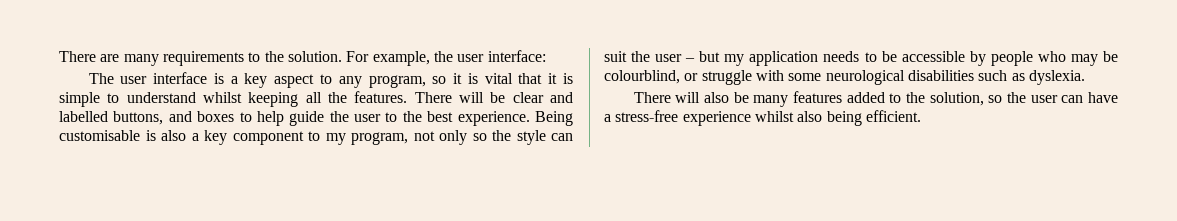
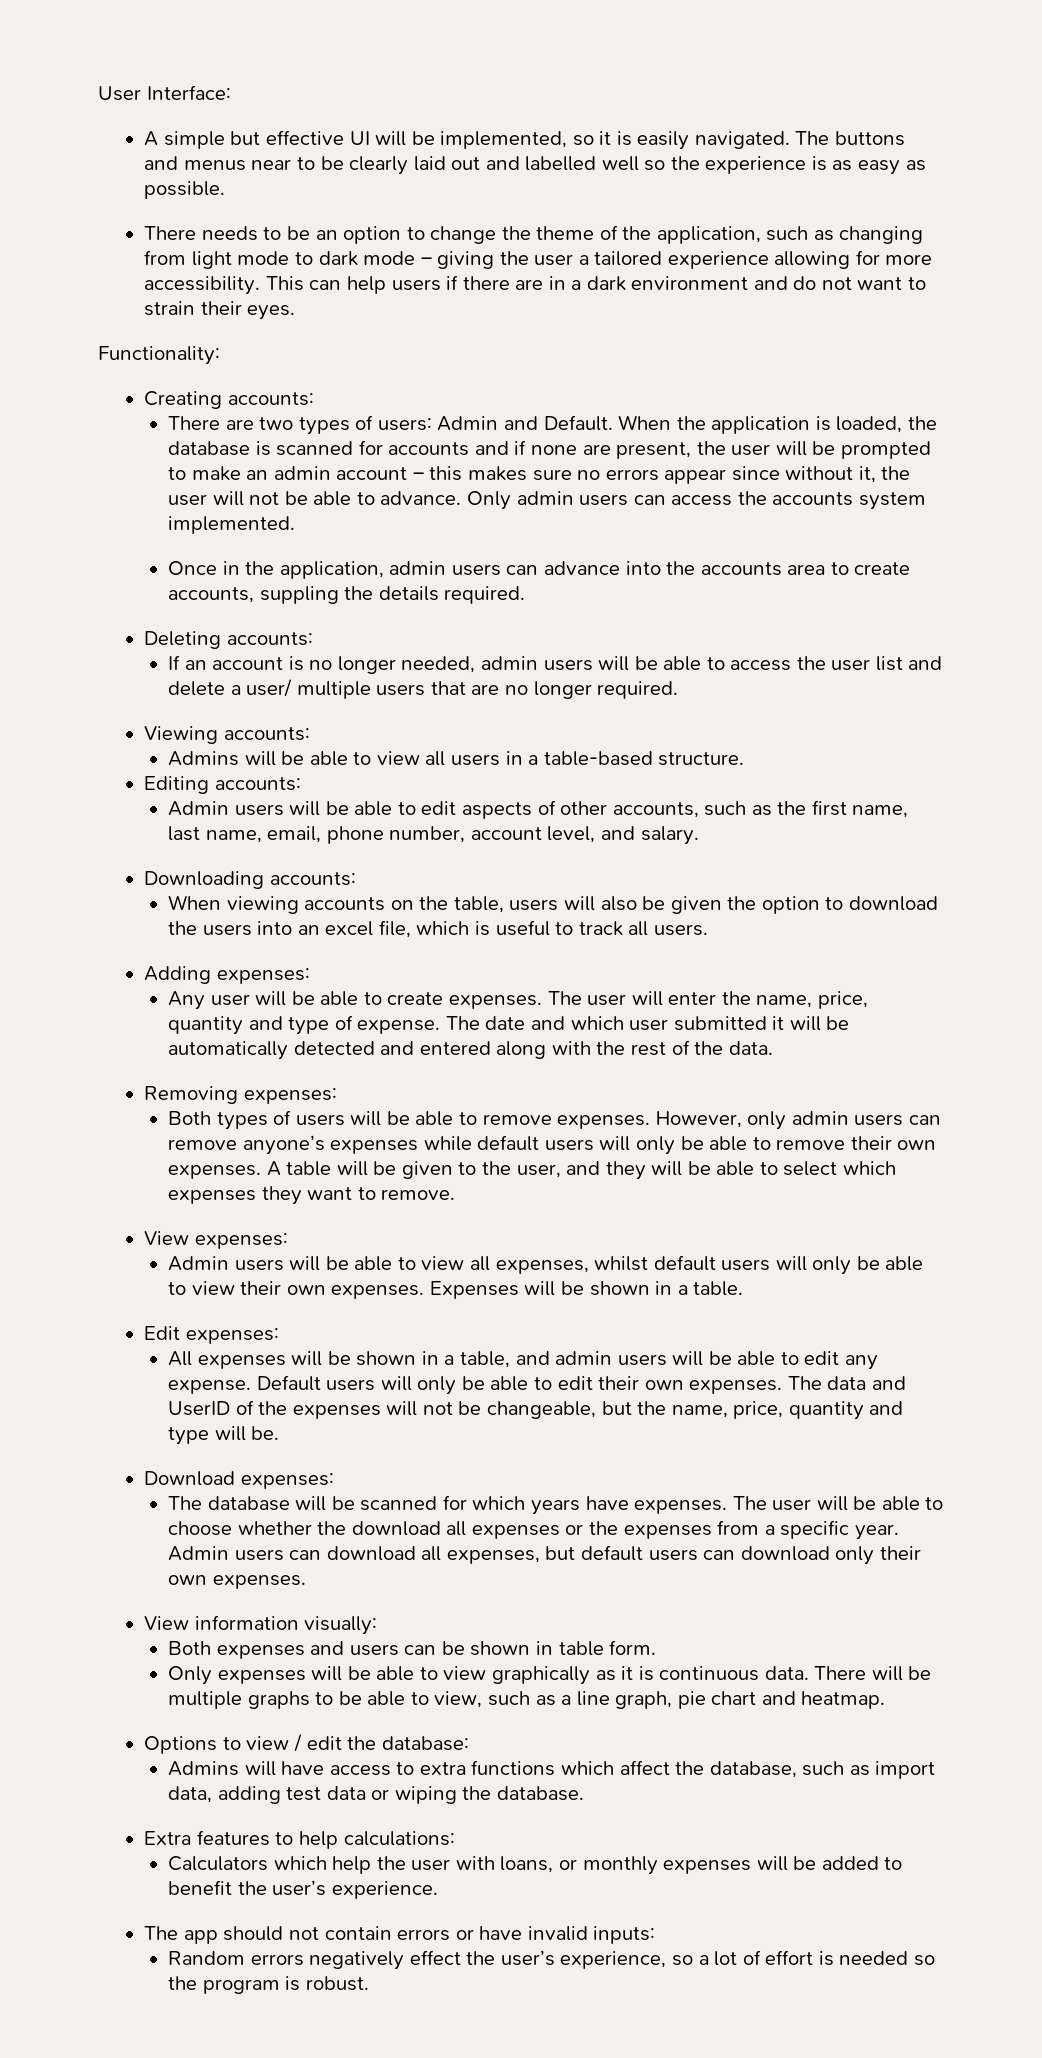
- There are many requirements to the solution. For example, the user interface:
- The user interface is a key aspect to any program, so it is vital that it is simple to understand whilst keeping all the features. There will be clear and labelled buttons, and boxes to help guide the user to the best experience. Being customisable is also a key component to my program, not only so the style can suit the user – but my application needs to be accessible by people who may be colourblind, or struggle with some neurological disabilities such as dyslexia.
- There will also be many features added to the solution, so the user can have a stress-free experience whilst also being efficient.
+ User Interface:
+ A simple but effective UI will be implemented, so it is easily navigated. The buttons and menus near to be clearly laid out and labelled well so the experience is as easy as possible.
+ There needs to be an option to change the theme of the application, such as changing from light mode to dark mode – giving the user a tailored experience allowing for more accessibility. This can help users if there are in a dark environment and do not want to strain their eyes.
+ Functionality:
+ Creating accounts:
+ There are two types of users: Admin and Default. When the application is loaded, the database is scanned for accounts and if none are present, the user will be prompted to make an admin account – this makes sure no errors appear since without it, the user will not be able to advance. Only admin users can access the accounts system implemented.
+ Once in the application, admin users can advance into the accounts area to create accounts, suppling the details required.
+ Deleting accounts:
+ If an account is no longer needed, admin users will be able to access the user list and delete a user/ multiple users that are no longer required.
+ Viewing accounts:
+ Admins will be able to view all users in a table-based structure.
+ Editing accounts:
+ Admin users will be able to edit aspects of other accounts, such as the first name, last name, email, phone number, account level, and salary.
+ Downloading accounts:
+ When viewing accounts on the table, users will also be given the option to download the users into an excel file, which is useful to track all users.
+ Adding expenses:
+ Any user will be able to create expenses. The user will enter the name, price, quantity and type of expense. The date and which user submitted it will be automatically detected and entered along with the rest of the data.
+ Removing expenses:
+ Both types of users will be able to remove expenses. However, only admin users can remove anyone’s expenses while default users will only be able to remove their own expenses. A table will be given to the user, and they will be able to select which expenses they want to remove.
+ View expenses:
+ Admin users will be able to view all expenses, whilst default users will only be able to view their own expenses. Expenses will be shown in a table.
+ Edit expenses:
+ All expenses will be shown in a table, and admin users will be able to edit any expense. Default users will only be able to edit their own expenses. The data and UserID of the expenses will not be changeable, but the name, price, quantity and type will be.
+ Download expenses:
+ The database will be scanned for which years have expenses. The user will be able to choose whether the download all expenses or the expenses from a specific year. Admin users can download all expenses, but default users can download only their own expenses.
+ View information visually:
+ Both expenses and users can be shown in table form.
+ Only expenses will be able to view graphically as it is continuous data. There will be multiple graphs to be able to view, such as a line graph, pie chart and heatmap.
+ Options to view / edit the database:
+ Admins will have access to extra functions which affect the database, such as import data, adding test data or wiping the database.
+ Extra features to help calculations:
+ Calculators which help the user with loans, or monthly expenses will be added to benefit the user’s experience.
+ The app should not contain errors or have invalid inputs:
+ Random errors negatively effect the user’s experience, so a lot of effort is needed so the program is robust.

